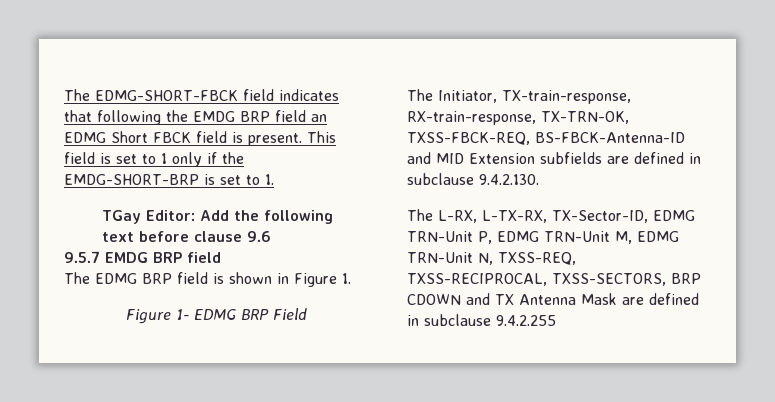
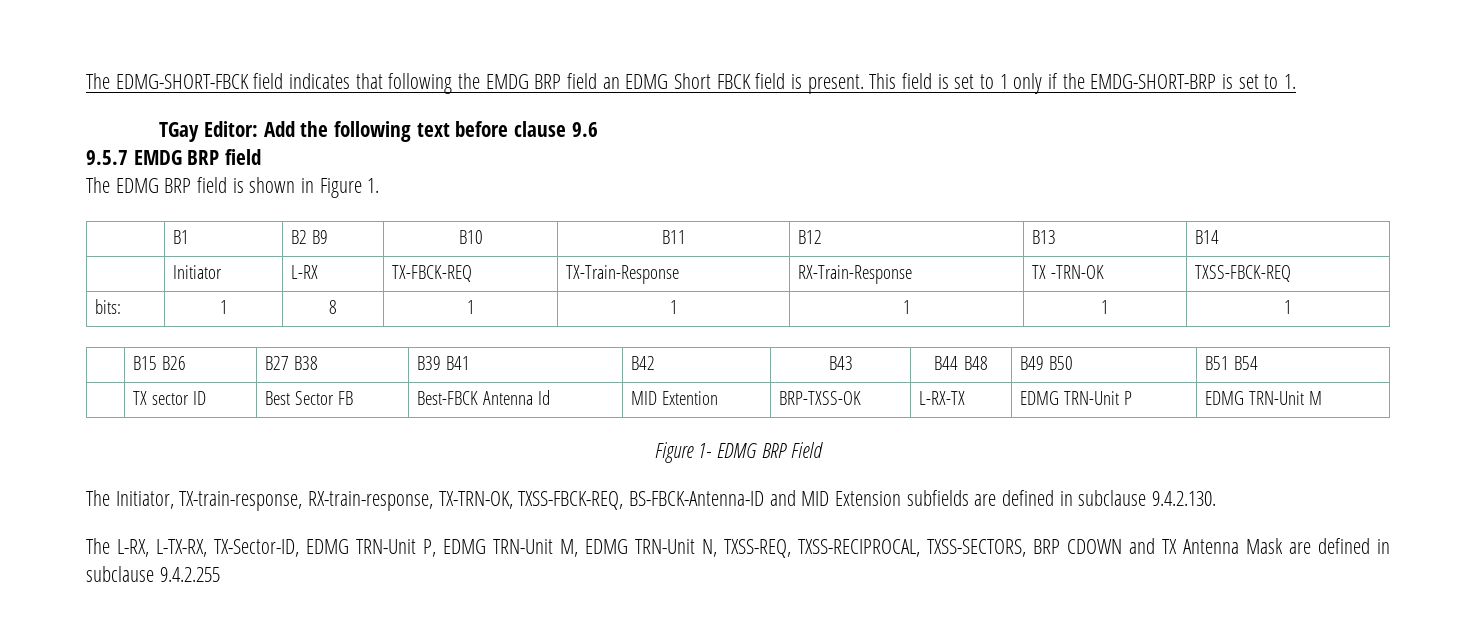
+ | B1 | B2 B9 | B10 | B11 | B12 | B13 | B14
+ | Initiator | L-RX | TX-FBCK-REQ | TX-Train-Response | RX-Train-Response | TX -TRN-OK | TXSS-FBCK-REQ
+ bits: | 1 | 8 | 1 | 1 | 1 | 1 | 1
+ | B15 B26 | B27 B38 | B39 B41 | B42 | B43 | B44 B48 | B49 B50 | B51 B54
+ | TX sector ID | Best Sector FB | Best-FBCK Antenna Id | MID Extention | BRP-TXSS-OK | L-RX-TX | EDMG TRN-Unit P | EDMG TRN-Unit M

